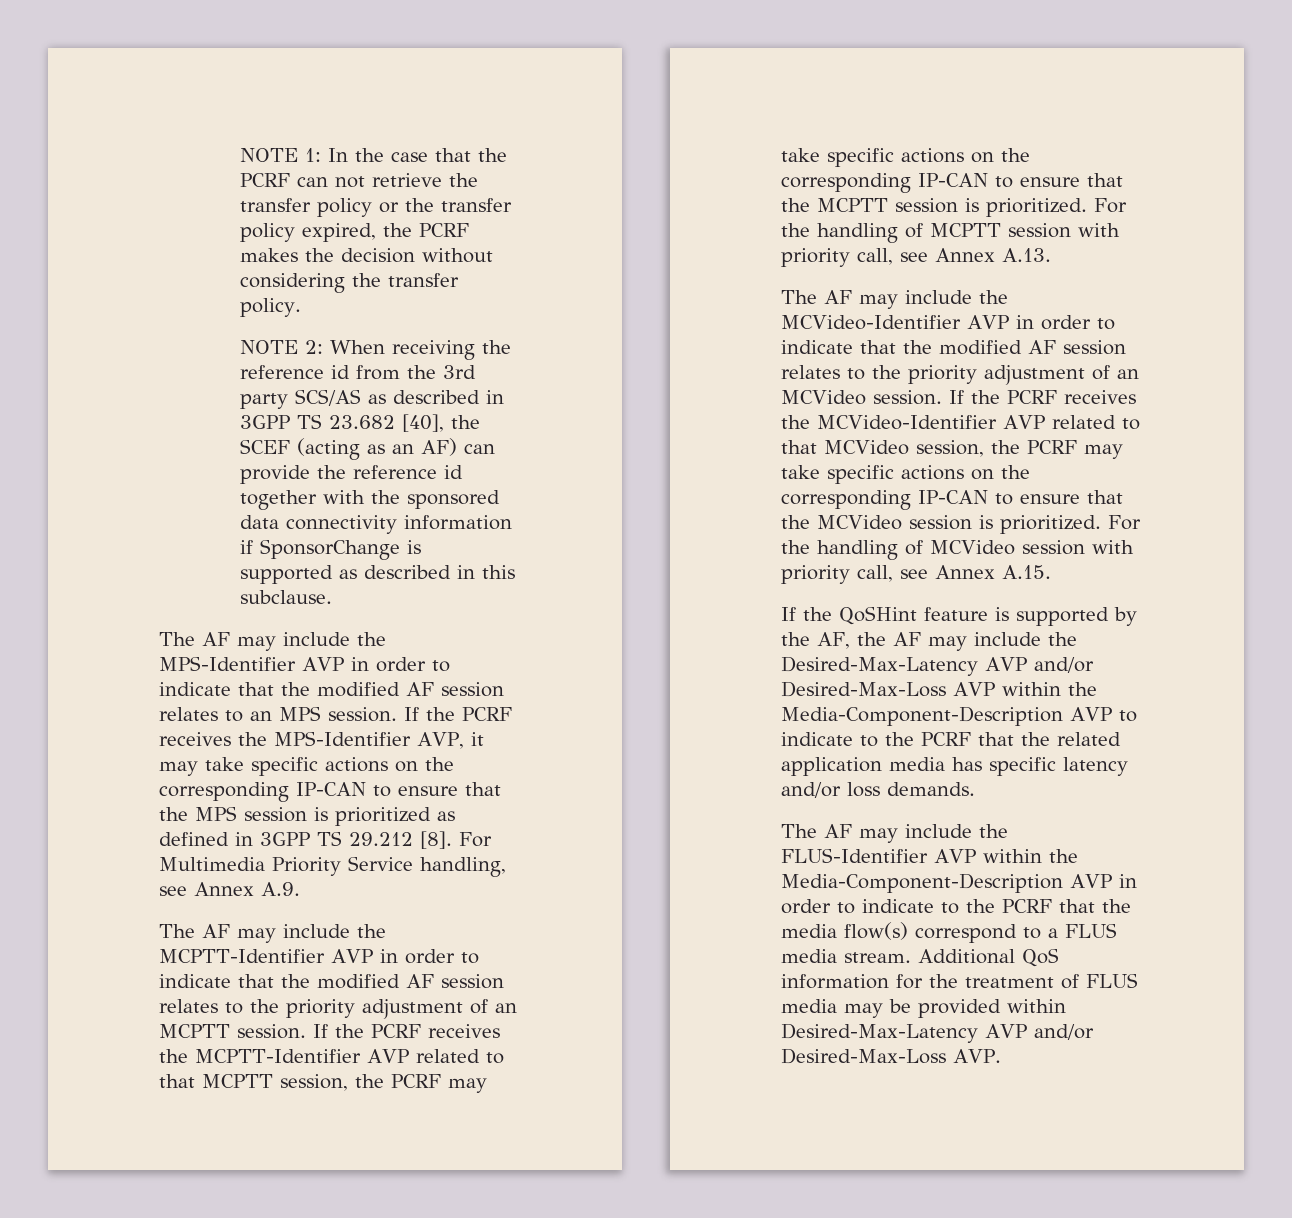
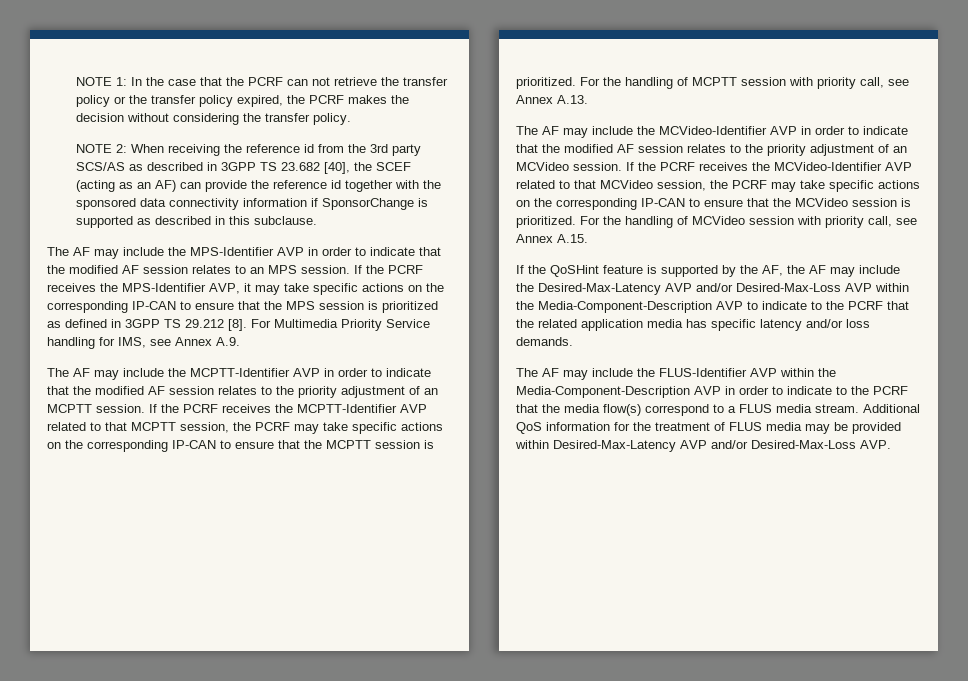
- For Multimedia Priority Service handling, see Annex A.9.
+ For Multimedia Priority Service handling for IMS, see Annex A.9.

